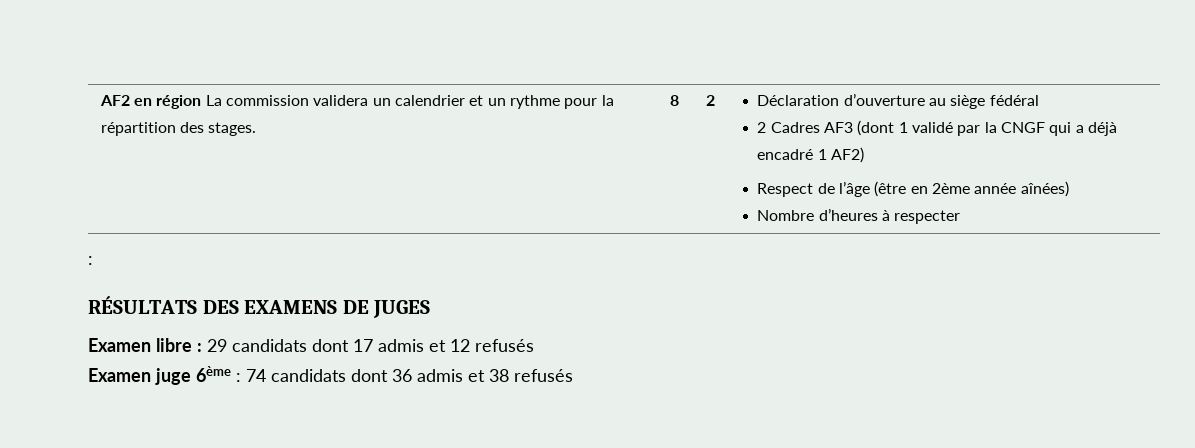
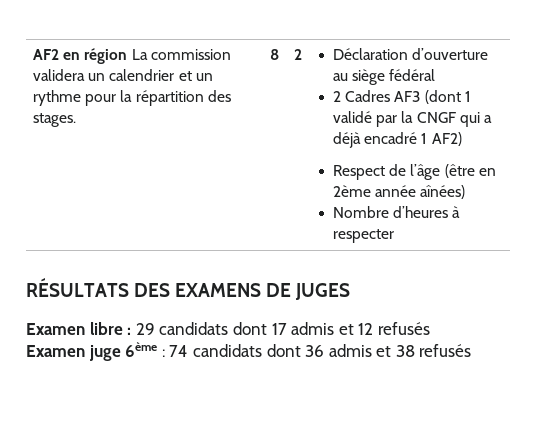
  Nombre d’heures à respecter
- :

